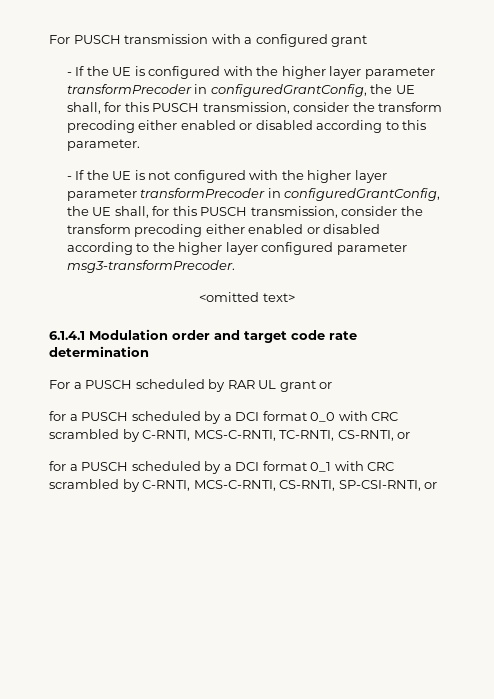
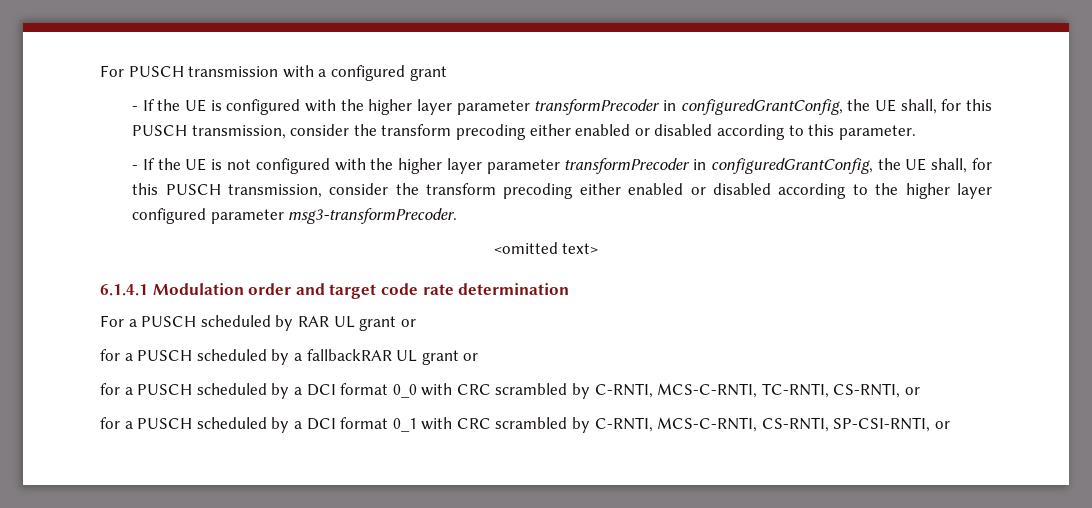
+ for a PUSCH scheduled by a fallbackRAR UL grant or

